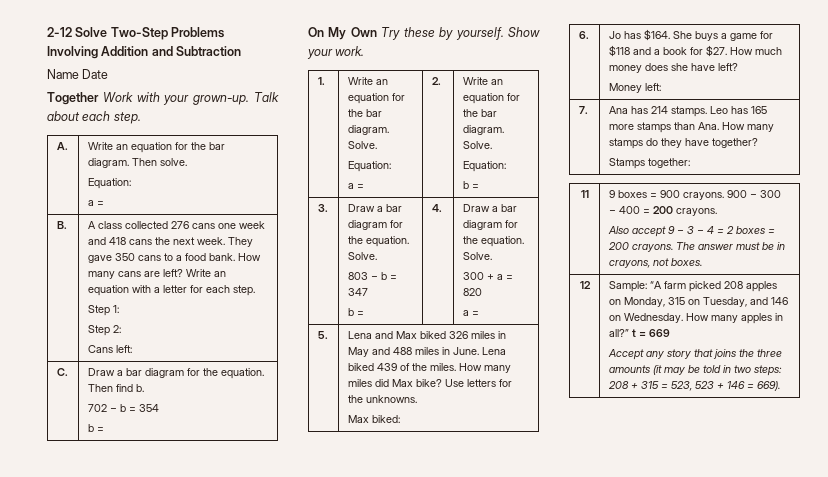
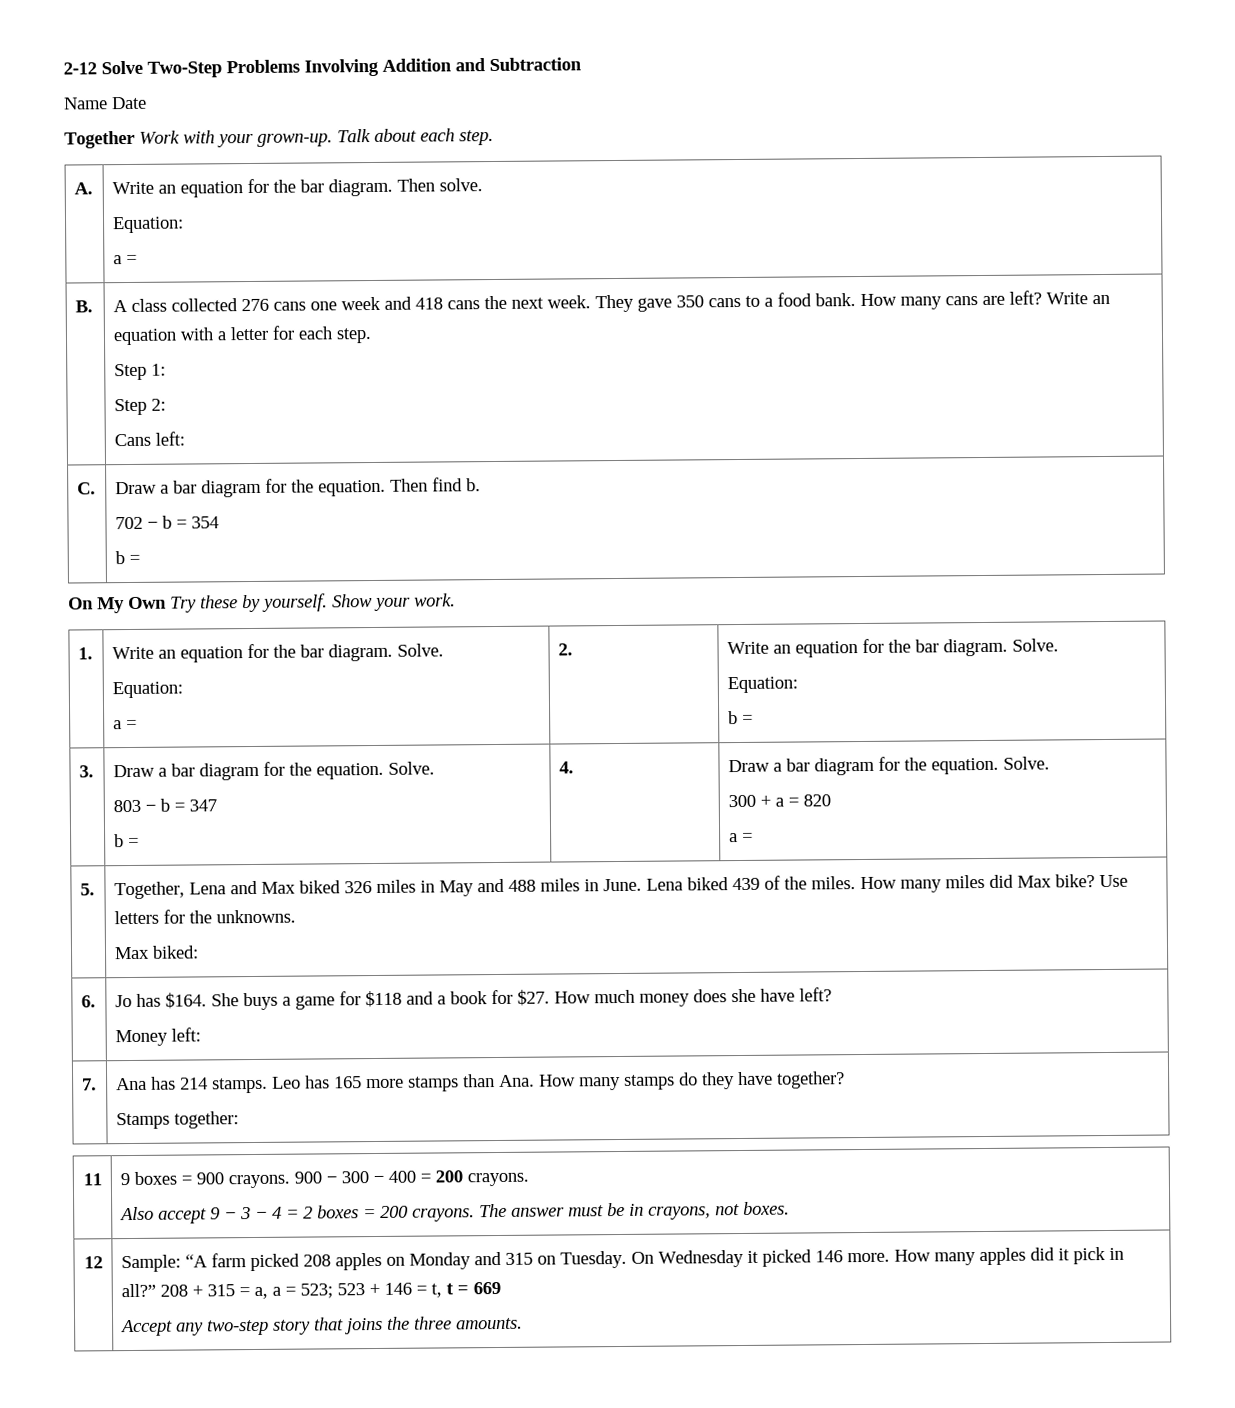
- 5. | Lena and Max biked 326 miles in May and 488 miles in June. Lena biked 439 of the miles. How many miles did Max bike? Use letters for the unknowns.
+ 5. | Together, Lena and Max biked 326 miles in May and 488 miles in June. Lena biked 439 of the miles. How many miles did Max bike? Use letters for the unknowns.
- Sample: “A farm picked 208 apples on Monday, 315 on Tuesday, and 146 on Wednesday. How many apples in all?” t = 669
+ Sample: “A farm picked 208 apples on Monday and 315 on Tuesday. On Wednesday it picked 146 more. How many apples did it pick in all?” 208 + 315 = a, a = 523; 523 + 146 = t, t = 669
- Accept any story that joins the three amounts (it may be told in two steps: 208 + 315 = 523, 523 + 146 = 669).
+ Accept any two-step story that joins the three amounts.

